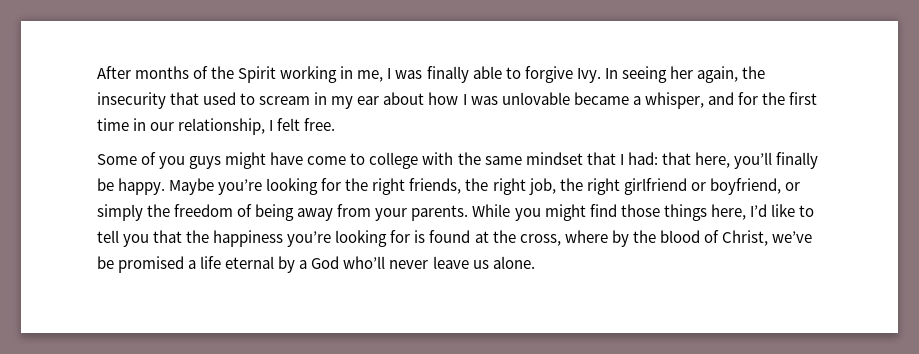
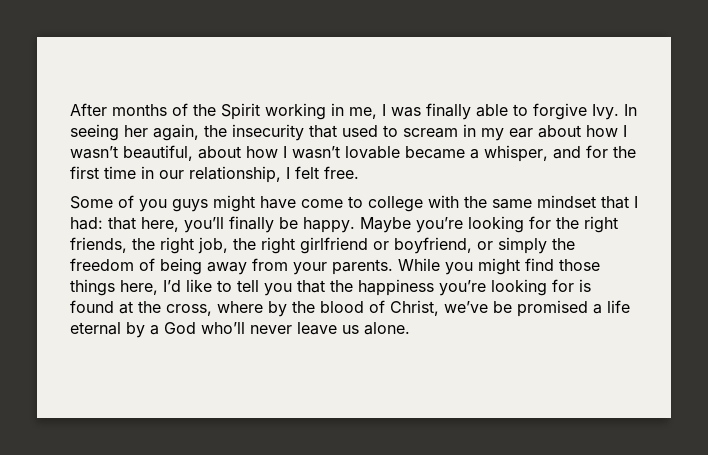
- After months of the Spirit working in me, I was finally able to forgive Ivy. In seeing her again, the insecurity that used to scream in my ear about how I was unlovable became a whisper, and for the first time in our relationship, I felt free.
+ After months of the Spirit working in me, I was finally able to forgive Ivy. In seeing her again, the insecurity that used to scream in my ear about how I wasn’t beautiful, about how I wasn’t lovable became a whisper, and for the first time in our relationship, I felt free.

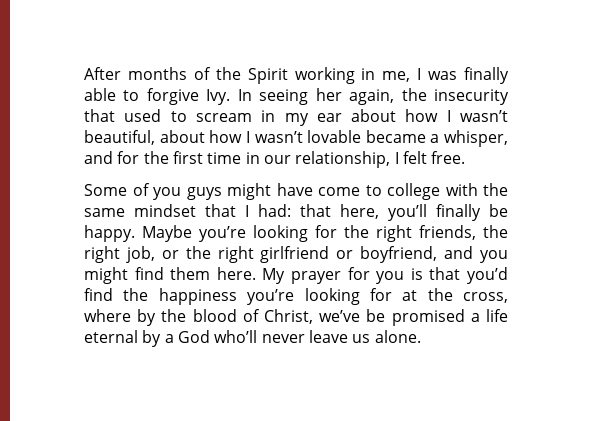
- Maybe you’re looking for the right friends, the right job, the right girlfriend or boyfriend, or simply the freedom of being away from your parents. While you might find those things here, I’d like to tell you that the happiness you’re looking for is found at the cross, where by the blood of Christ, we’ve be promised a life eternal by a God who’ll never leave us alone.
+ Maybe you’re looking for the right friends, the right job, or the right girlfriend or boyfriend, and you might find them here. My prayer for you is that you’d find the happiness you’re looking for at the cross, where by the blood of Christ, we’ve be promised a life eternal by a God who’ll never leave us alone.

